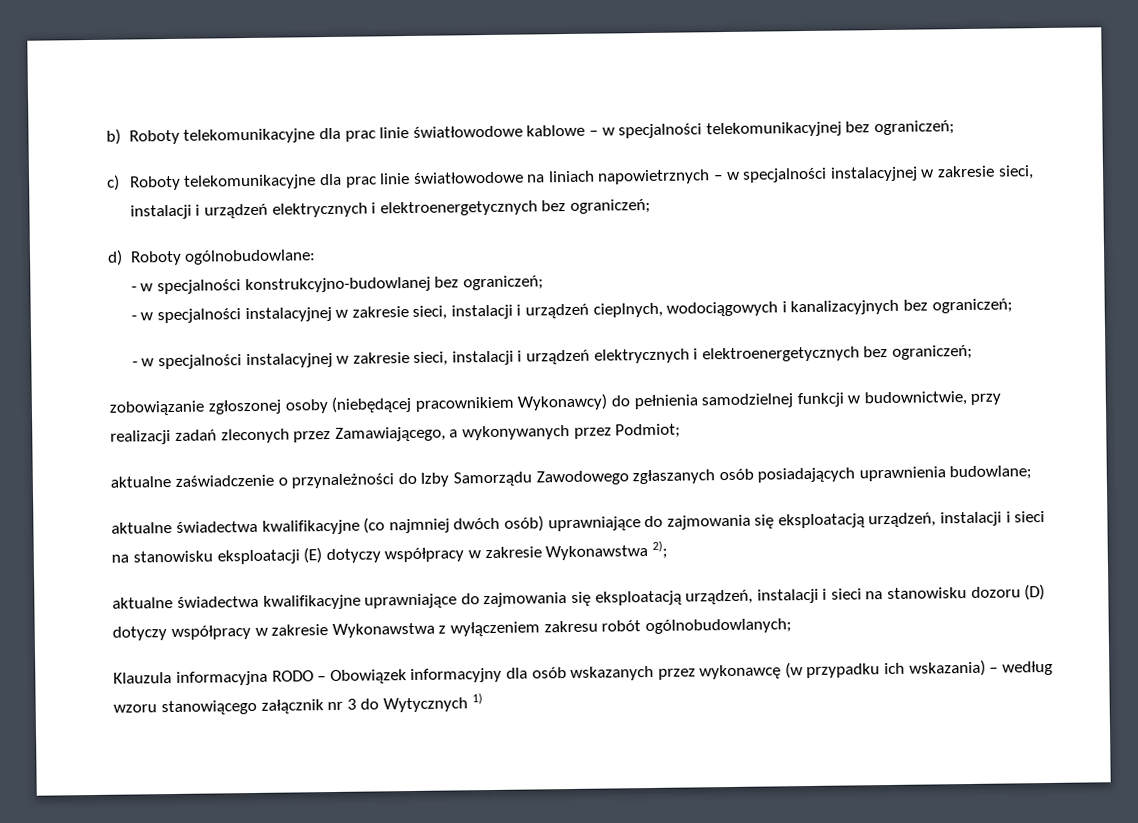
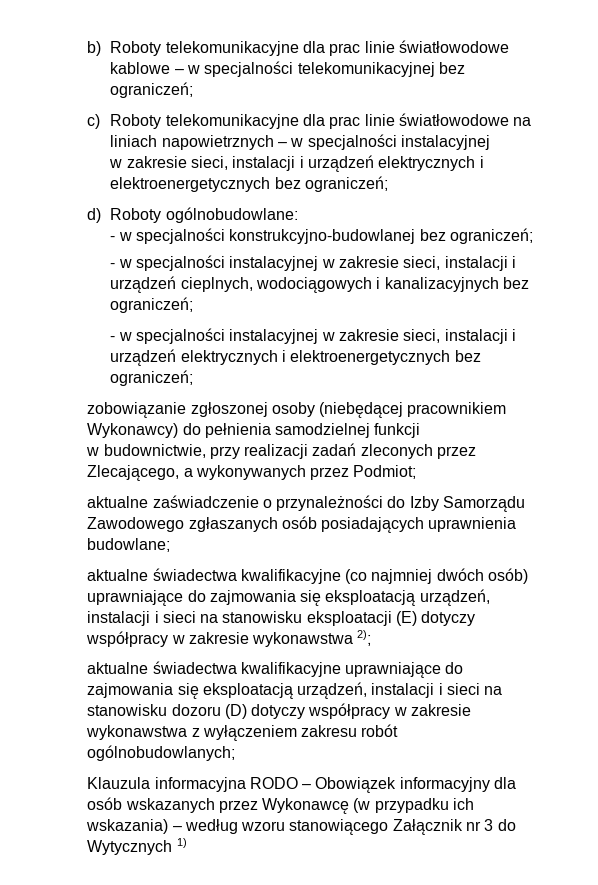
- c) Roboty telekomunikacyjne dla prac linie światłowodowe na liniach napowietrznych – w specjalności instalacyjnej w zakresie sieci, instalacji i urządzeń elektrycznych i elektroenergetycznych bez ograniczeń;
+ c) Roboty telekomunikacyjne dla prac linie światłowodowe na liniach napowietrznych – w specjalności instalacyjnej
+ w zakresie sieci, instalacji i urządzeń elektrycznych i elektroenergetycznych bez ograniczeń;
- zobowiązanie zgłoszonej osoby (niebędącej pracownikiem Wykonawcy) do pełnienia samodzielnej funkcji w budownictwie, przy realizacji zadań zleconych przez Zamawiającego, a wykonywanych przez Podmiot;
+ zobowiązanie zgłoszonej osoby (niebędącej pracownikiem Wykonawcy) do pełnienia samodzielnej funkcji
+ w budownictwie, przy realizacji zadań zleconych przez Zlecającego, a wykonywanych przez Podmiot;
- aktualne świadectwa kwalifikacyjne (co najmniej dwóch osób) uprawniające do zajmowania się eksploatacją urządzeń, instalacji i sieci na stanowisku eksploatacji (E) dotyczy współpracy w zakresie Wykonawstwa 2);
+ aktualne świadectwa kwalifikacyjne (co najmniej dwóch osób) uprawniające do zajmowania się eksploatacją urządzeń, instalacji i sieci na stanowisku eksploatacji (E) dotyczy współpracy w zakresie wykonawstwa 2);
- aktualne świadectwa kwalifikacyjne uprawniające do zajmowania się eksploatacją urządzeń, instalacji i sieci na stanowisku dozoru (D) dotyczy współpracy w zakresie Wykonawstwa z wyłączeniem zakresu robót ogólnobudowlanych;
+ aktualne świadectwa kwalifikacyjne uprawniające do zajmowania się eksploatacją urządzeń, instalacji i sieci na stanowisku dozoru (D) dotyczy współpracy w zakresie wykonawstwa z wyłączeniem zakresu robót ogólnobudowlanych;
- Klauzula informacyjna RODO – Obowiązek informacyjny dla osób wskazanych przez wykonawcę (w przypadku ich wskazania) – według wzoru stanowiącego załącznik nr 3 do Wytycznych 1)
+ Klauzula informacyjna RODO – Obowiązek informacyjny dla osób wskazanych przez Wykonawcę (w przypadku ich wskazania) – według wzoru stanowiącego Załącznik nr 3 do Wytycznych 1)

